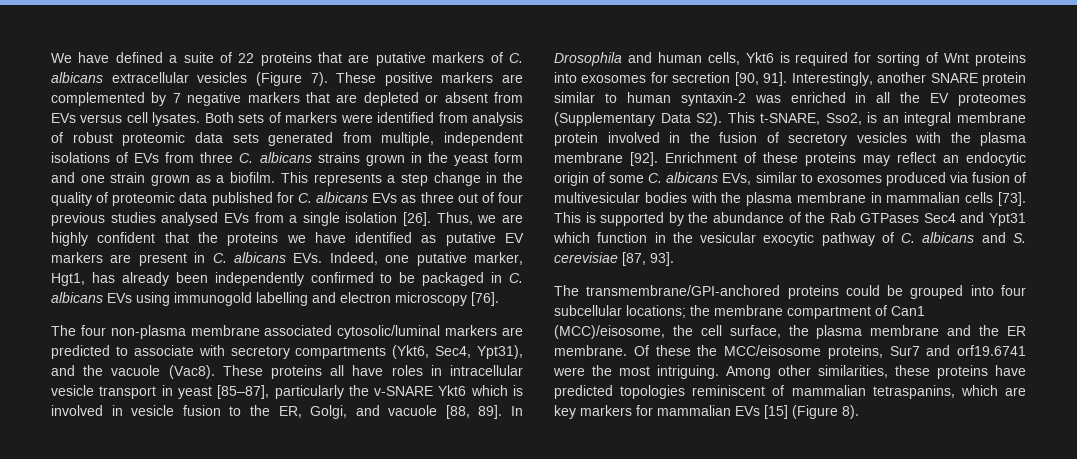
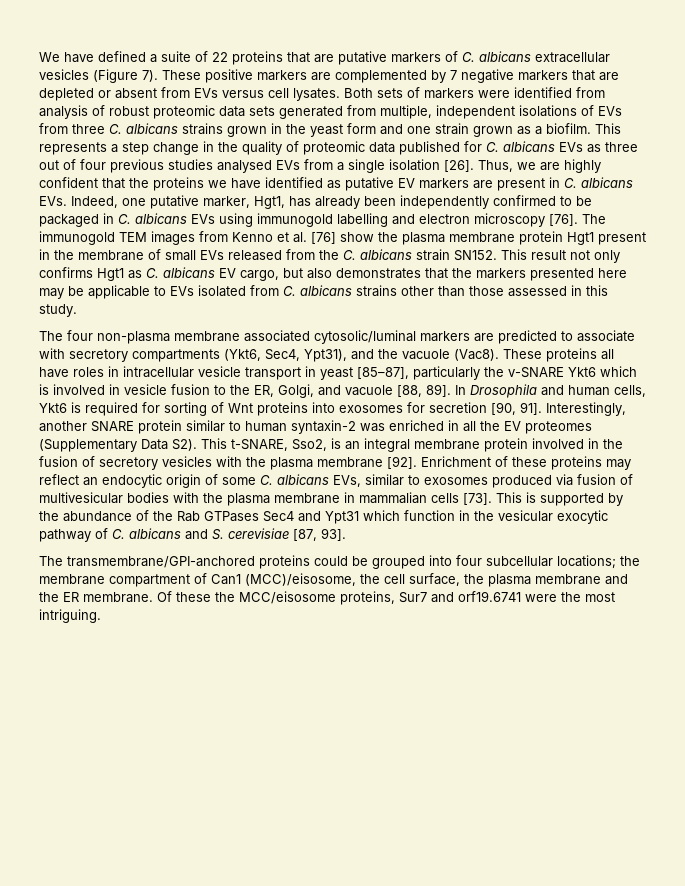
+ The immunogold TEM images from Kenno et al. [76] show the plasma membrane protein Hgt1 present in the membrane of small EVs released from the C. albicans strain SN152. This result not only confirms Hgt1 as C. albicans EV cargo, but also demonstrates that the markers presented here may be applicable to EVs isolated from C. albicans strains other than those assessed in this study.
- Among other similarities, these proteins have predicted topologies reminiscent of mammalian tetraspanins, which are key markers for mammalian EVs [15] (Figure 8).

